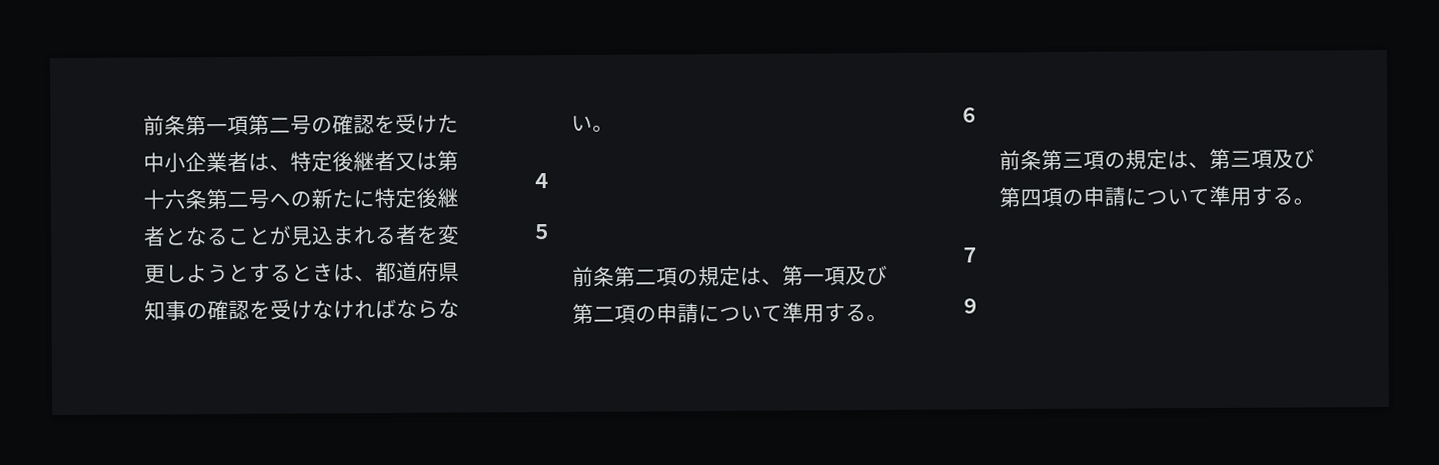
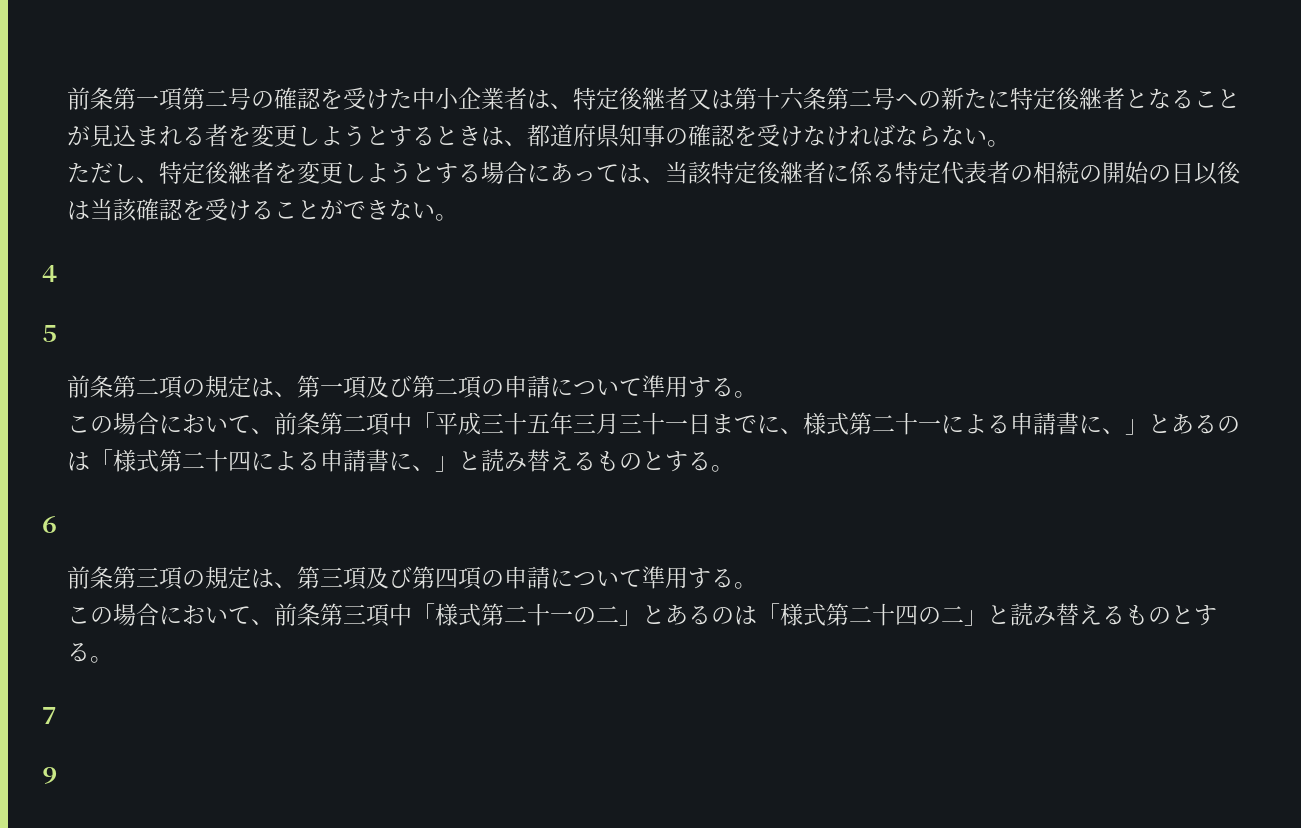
+ ただし、特定後継者を変更しようとする場合にあっては、当該特定後継者に係る特定代表者の相続の開始の日以後は当該確認を受けることができない。
+ この場合において、前条第二項中「平成三十五年三月三十一日までに、様式第二十一による申請書に、」とあるのは「様式第二十四による申請書に、」と読み替えるものとする。
+ この場合において、前条第三項中「様式第二十一の二」とあるのは「様式第二十四の二」と読み替えるものとする。

